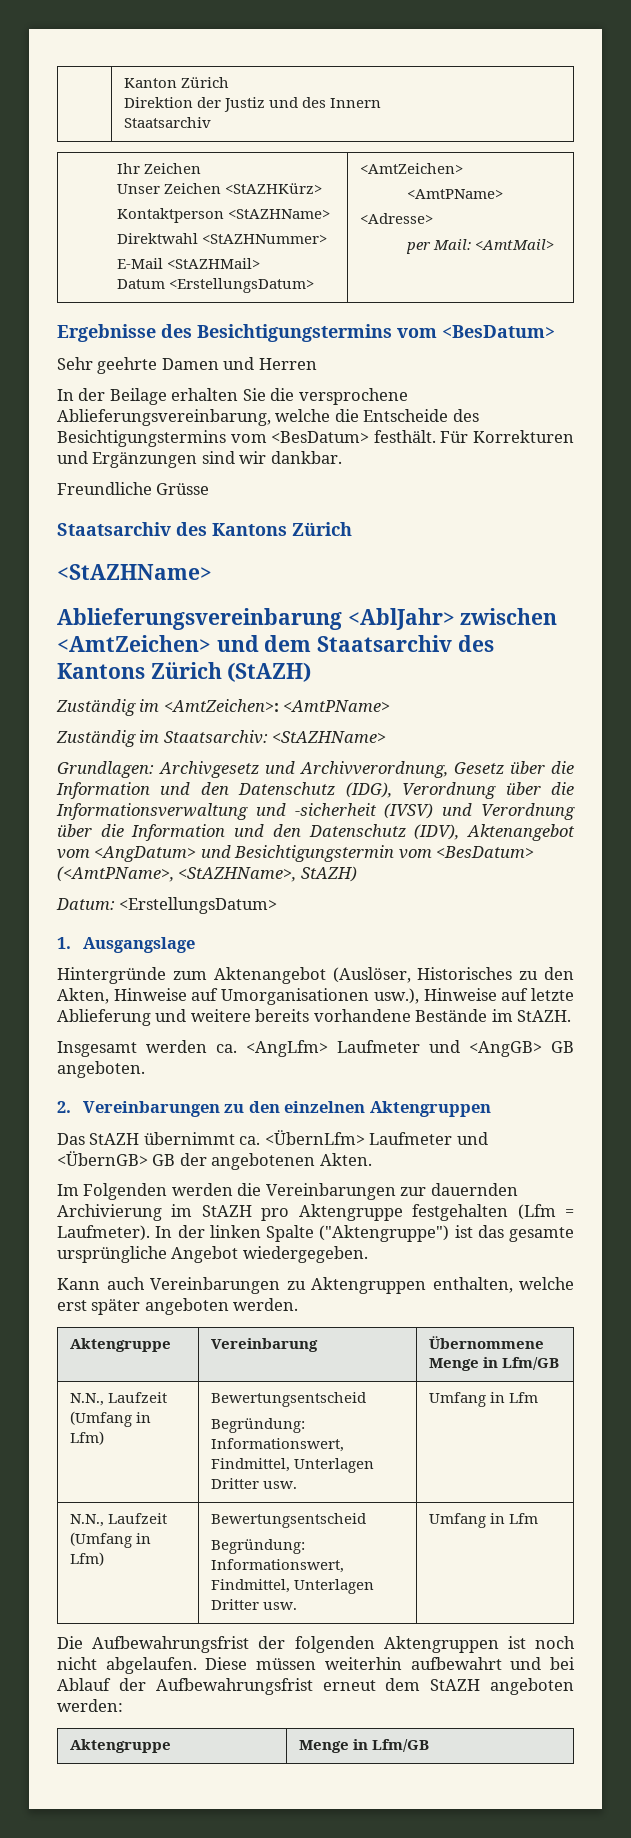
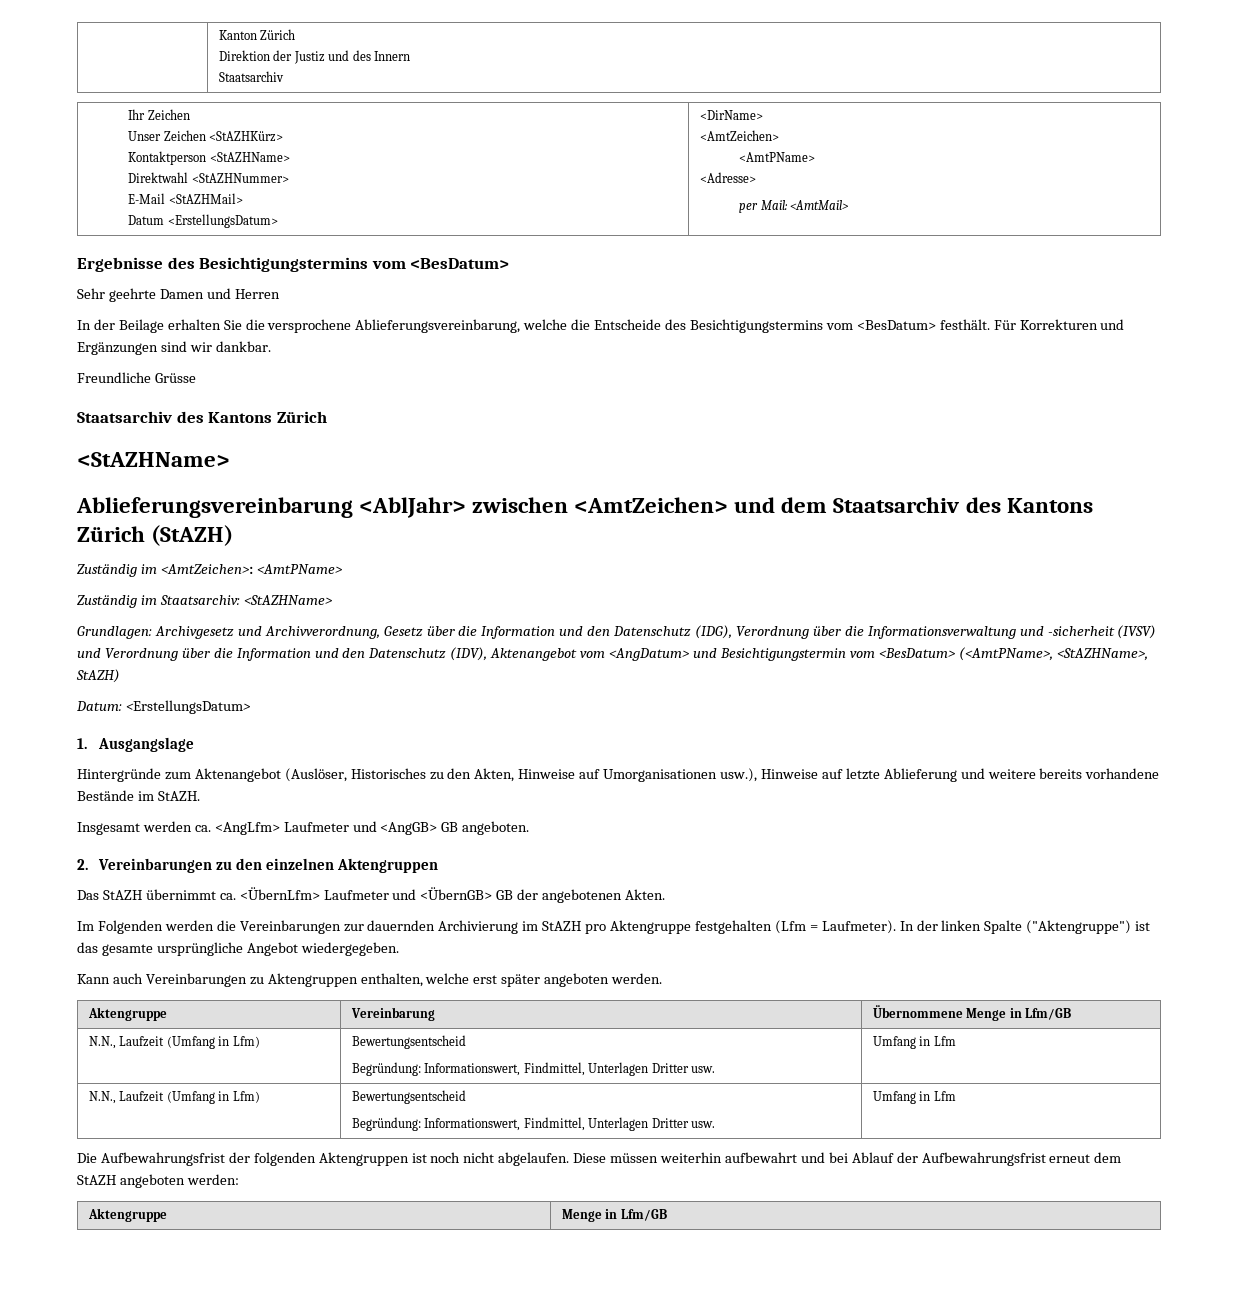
  Ihr Zeichen
  Unser Zeichen <StAZHKürz>
  Kontaktperson <StAZHName>
  Direktwahl <StAZHNummer>
  E-Mail <StAZHMail>
- Datum <ErstellungsDatum> | <AmtZeichen>
+ Datum <ErstellungsDatum> | <DirName>
+ <AmtZeichen>

